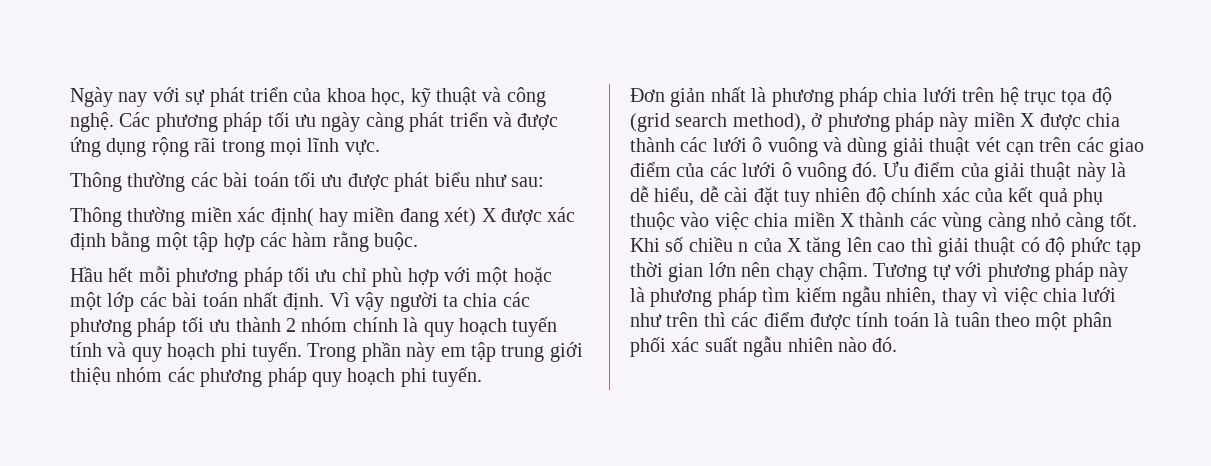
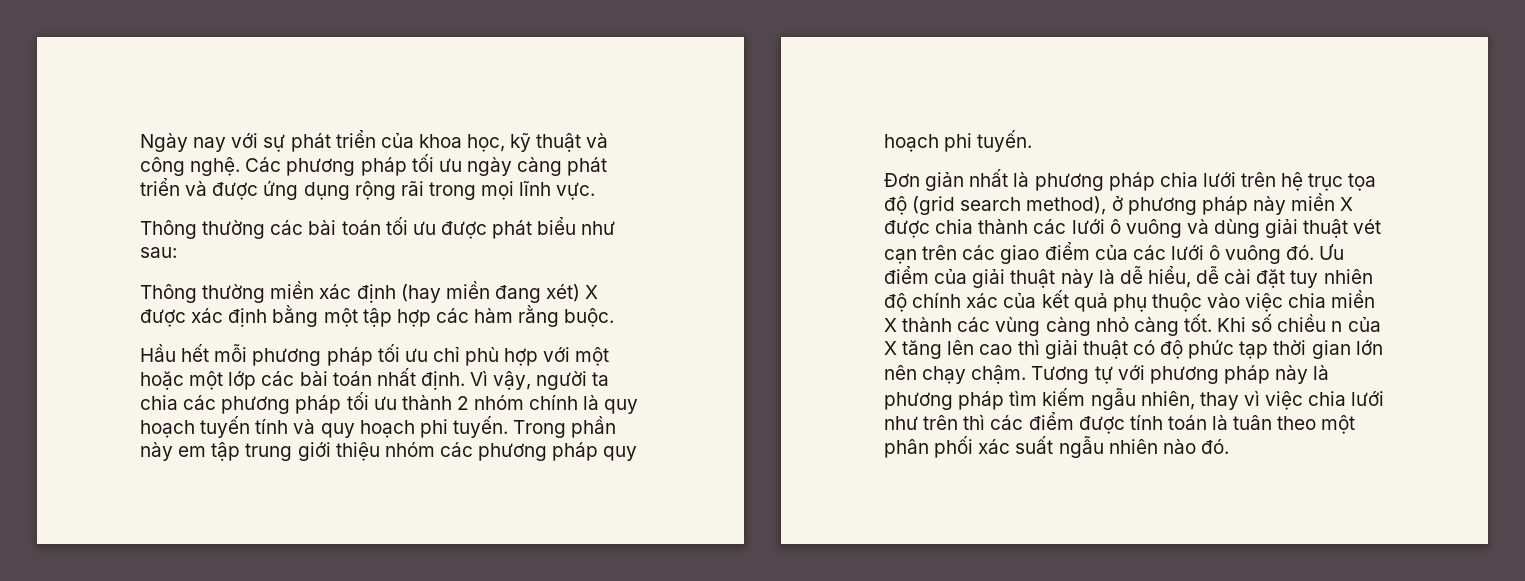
- Thông thường miền xác định( hay miền đang xét) X được xác định bằng một tập hợp các hàm rằng buộc.
+ Thông thường miền xác định (hay miền đang xét) X được xác định bằng một tập hợp các hàm rằng buộc.
- Vì vậy người ta chia các phương pháp tối ưu thành 2 nhóm chính là quy hoạch tuyến tính và quy hoạch phi tuyến.
+ Vì vậy, người ta chia các phương pháp tối ưu thành 2 nhóm chính là quy hoạch tuyến tính và quy hoạch phi tuyến.

